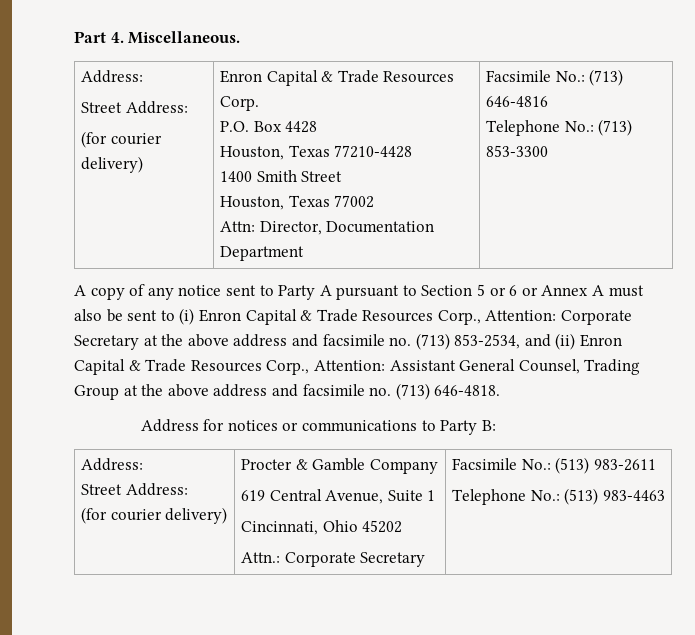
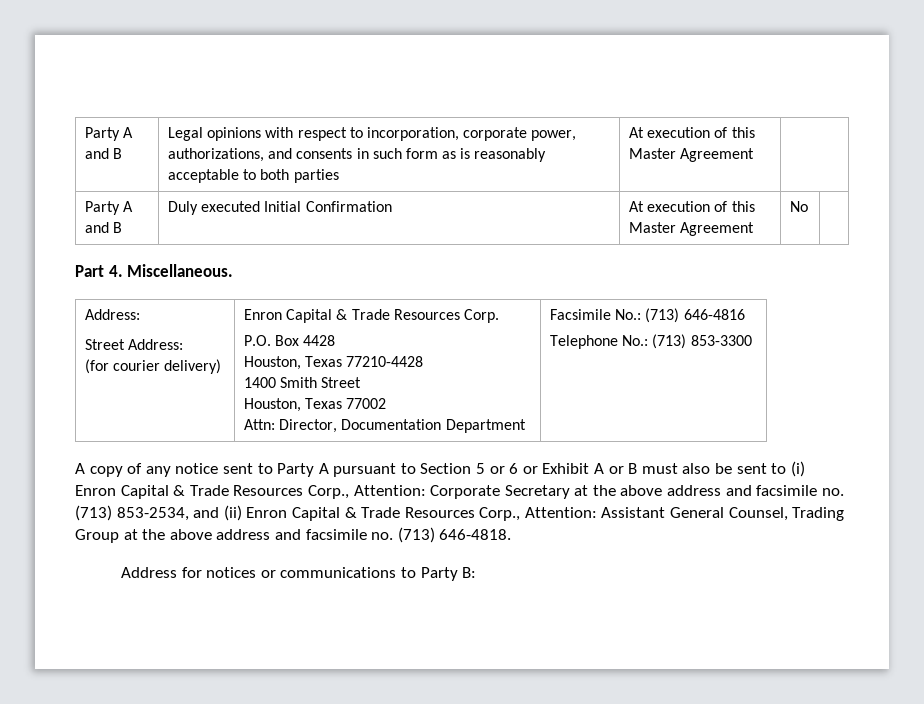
+ Party A and B | Legal opinions with respect to incorporation, corporate power, authorizations, and consents in such form as is reasonably acceptable to both parties | At execution of this Master Agreement |
+ Party A and B | Duly executed Initial Confirmation | At execution of this Master Agreement | No |
- A copy of any notice sent to Party A pursuant to Section 5 or 6 or Annex A must also be sent to (i) Enron Capital & Trade Resources Corp., Attention:
+ A copy of any notice sent to Party A pursuant to Section 5 or 6 or Exhibit A or B must also be sent to (i) Enron Capital & Trade Resources Corp., Attention:
  Address for notices or communications to Party B:
- Address:
- Street Address:
- (for courier delivery) | Procter & Gamble Company
- 619 Central Avenue, Suite 1
- Cincinnati, Ohio 45202
- Attn.: Corporate Secretary | Facsimile No.: (513) 983-2611
- Telephone No.: (513) 983-4463

